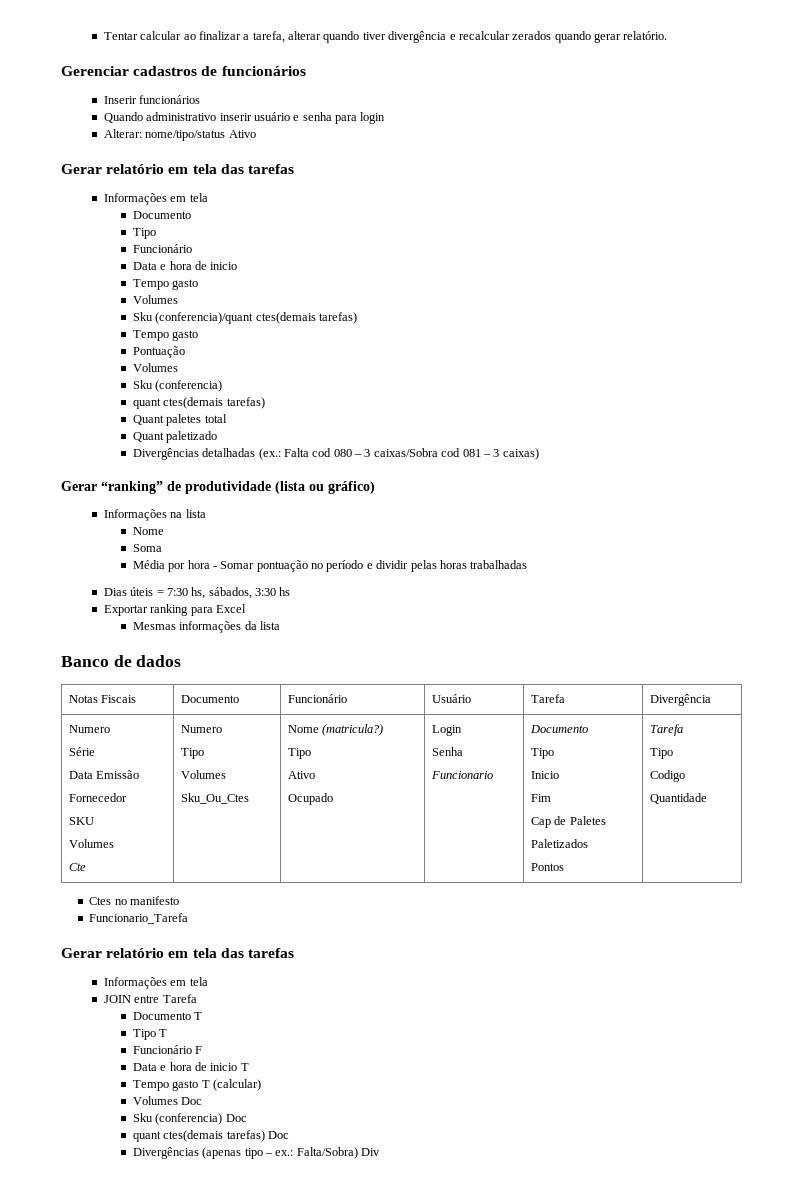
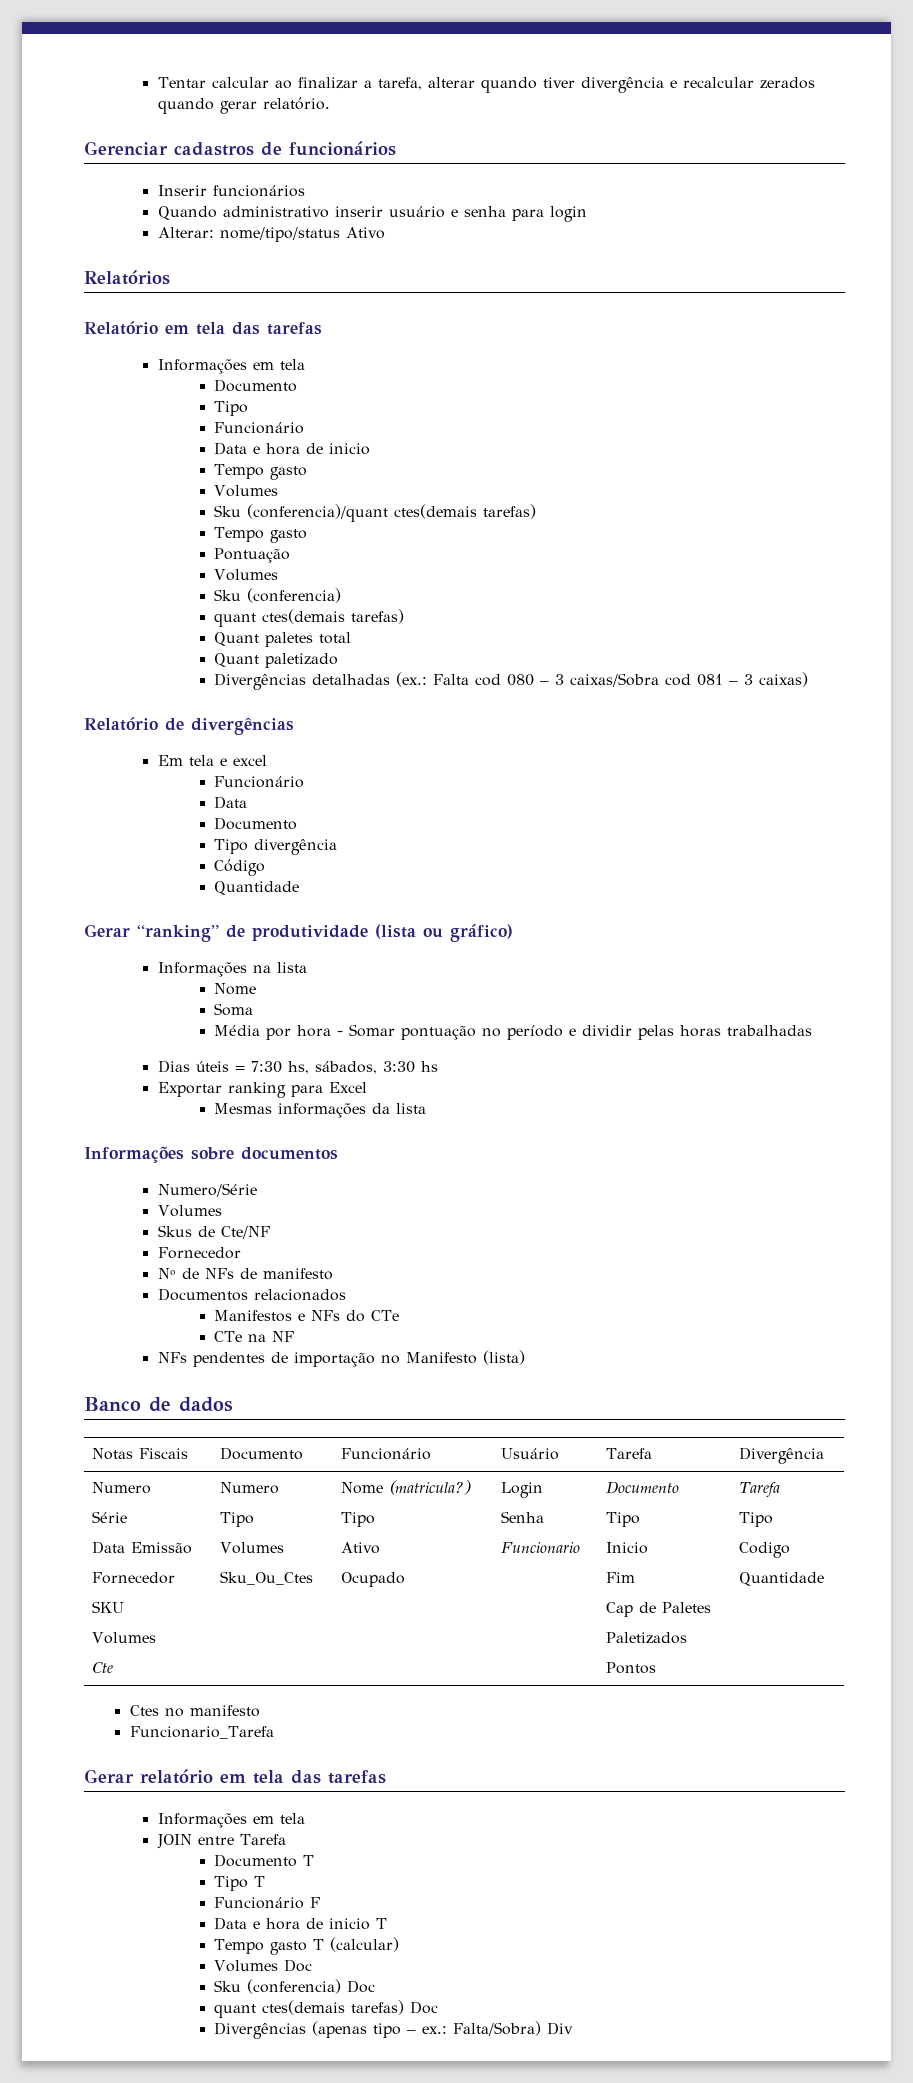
  Alterar: nome/tipo/status Ativo
- Gerar relatório em tela das tarefas
+ Relatórios
+ Relatório em tela das tarefas
+ Relatório de divergências
+ Em tela e excel
+ Funcionário
+ Data
+ Documento
+ Tipo divergência
+ Código
+ Quantidade
+ Informações sobre documentos
+ Numero/Série
+ Volumes
+ Skus de Cte/NF
+ Fornecedor
+ Nº de NFs de manifesto
+ Documentos relacionados
+ Manifestos e NFs do CTe
+ CTe na NF
+ NFs pendentes de importação no Manifesto (lista)

